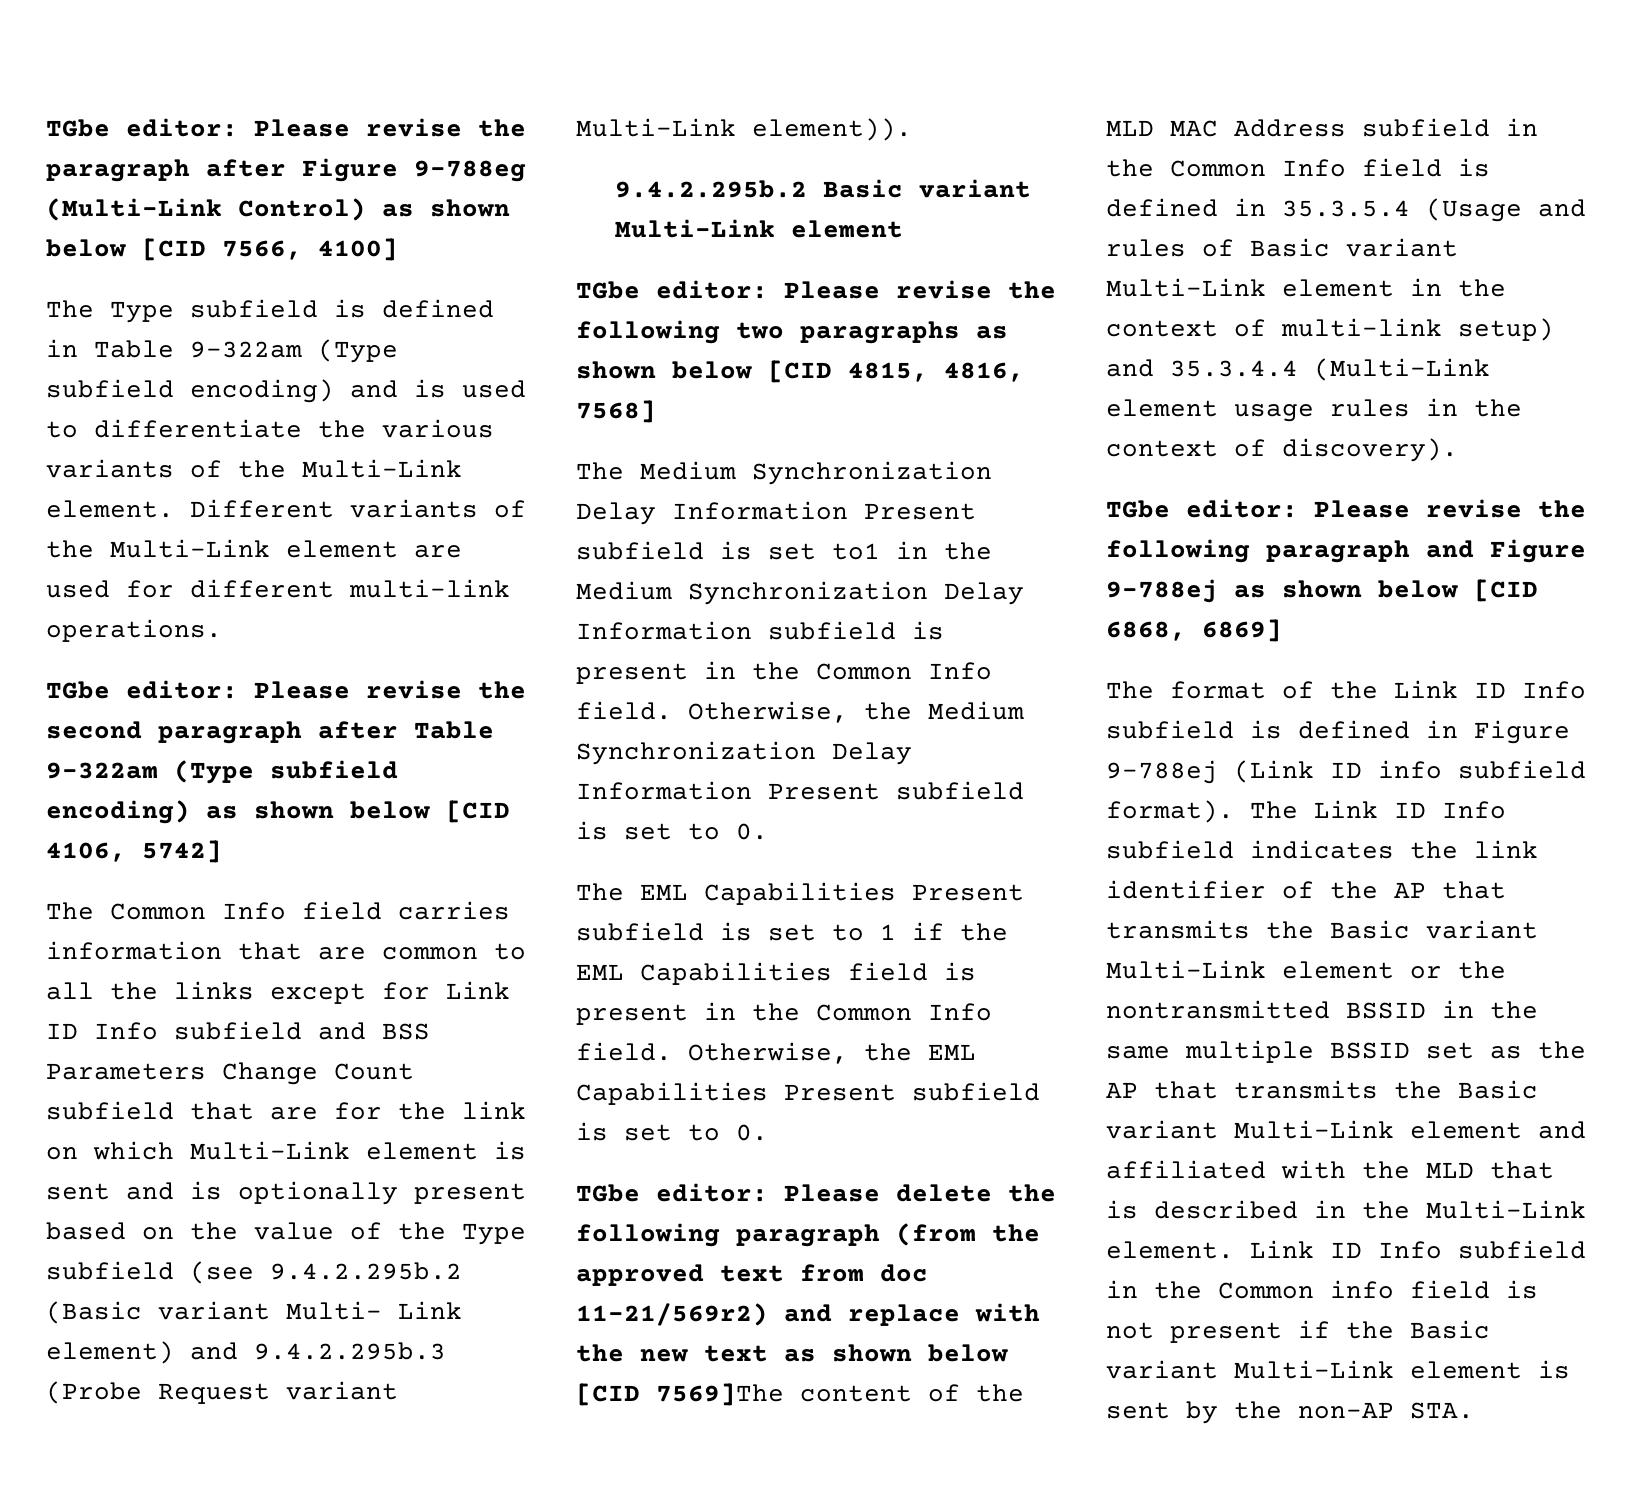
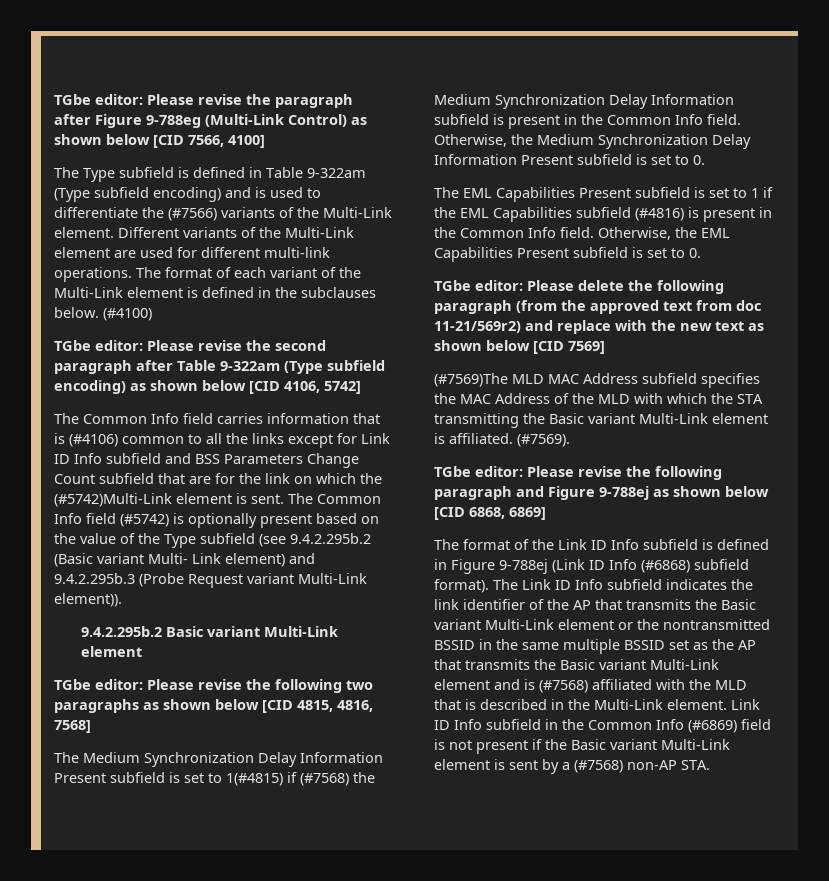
- The Type subfield is defined in Table 9-322am (Type subfield encoding) and is used to differentiate the various variants of the Multi-Link element.
+ The Type subfield is defined in Table 9-322am (Type subfield encoding) and is used to differentiate the (#7566) variants of the Multi-Link element.
+ The format of each variant of the Multi-Link element is defined in the subclauses below. (#4100)
- The Common Info field carries information that are common to all the links except for Link ID Info subfield and BSS Parameters Change Count subfield that are for the link on which Multi-Link element is sent and is optionally present based on the value of the Type subfield (see 9.4.2.295b.2 (Basic variant Multi- Link element) and 9.4.2.295b.3 (Probe Request variant Multi-Link element)).
+ The Common Info field carries information that is (#4106) common to all the links except for Link ID Info subfield and BSS Parameters Change Count subfield that are for the link on which the (#5742)Multi-Link element is sent. The Common Info field (#5742) is optionally present based on the value of the Type subfield (see 9.4.2.295b.2 (Basic variant Multi- Link element) and 9.4.2.295b.3 (Probe Request variant Multi-Link element)).
- The Medium Synchronization Delay Information Present subfield is set to1 in the Medium Synchronization Delay Information subfield is present in the Common Info field.
+ The Medium Synchronization Delay Information Present subfield is set to 1(#4815) if (#7568) the Medium Synchronization Delay Information subfield is present in the Common Info field.
- The EML Capabilities Present subfield is set to 1 if the EML Capabilities field is present in the Common Info field.
+ The EML Capabilities Present subfield is set to 1 if the EML Capabilities subfield (#4816) is present in the Common Info field.
- TGbe editor: Please delete the following paragraph (from the approved text from doc 11-21/569r2) and replace with the new text as shown below [CID 7569]The content of the MLD MAC Address subfield in the Common Info field is defined in 35.3.5.4 (Usage and rules of Basic variant Multi-Link element in the context of multi-link setup) and 35.3.4.4 (Multi-Link element usage rules in the context of discovery).
+ TGbe editor: Please delete the following paragraph (from the approved text from doc 11-21/569r2) and replace with the new text as shown below [CID 7569]
+ (#7569)The MLD MAC Address subfield specifies the MAC Address of the MLD with which the STA transmitting the Basic variant Multi-Link element is affiliated. (#7569).
- The format of the Link ID Info subfield is defined in Figure 9-788ej (Link ID info subfield format).
+ The format of the Link ID Info subfield is defined in Figure 9-788ej (Link ID Info (#6868) subfield format).
- The Link ID Info subfield indicates the link identifier of the AP that transmits the Basic variant Multi-Link element or the nontransmitted BSSID in the same multiple BSSID set as the AP that transmits the Basic variant Multi-Link element and affiliated with the MLD that is described in the Multi-Link element.
+ The Link ID Info subfield indicates the link identifier of the AP that transmits the Basic variant Multi-Link element or the nontransmitted BSSID in the same multiple BSSID set as the AP that transmits the Basic variant Multi-Link element and is (#7568) affiliated with the MLD that is described in the Multi-Link element.
- Link ID Info subfield in the Common info field is not present if the Basic variant Multi-Link element is sent by the non-AP STA.
+ Link ID Info subfield in the Common Info (#6869) field is not present if the Basic variant Multi-Link element is sent by a (#7568) non-AP STA.

